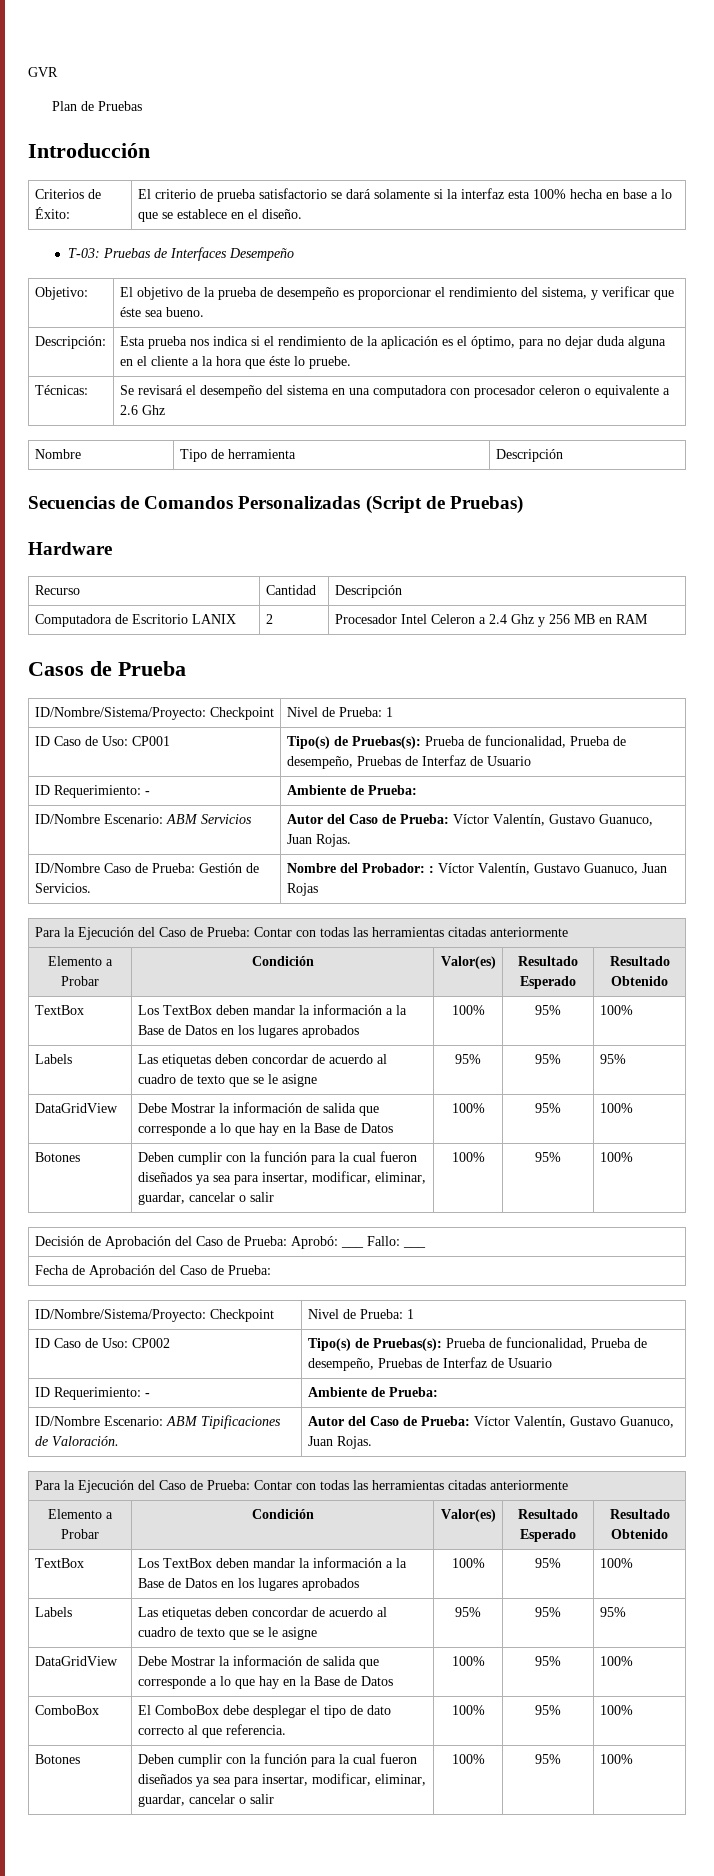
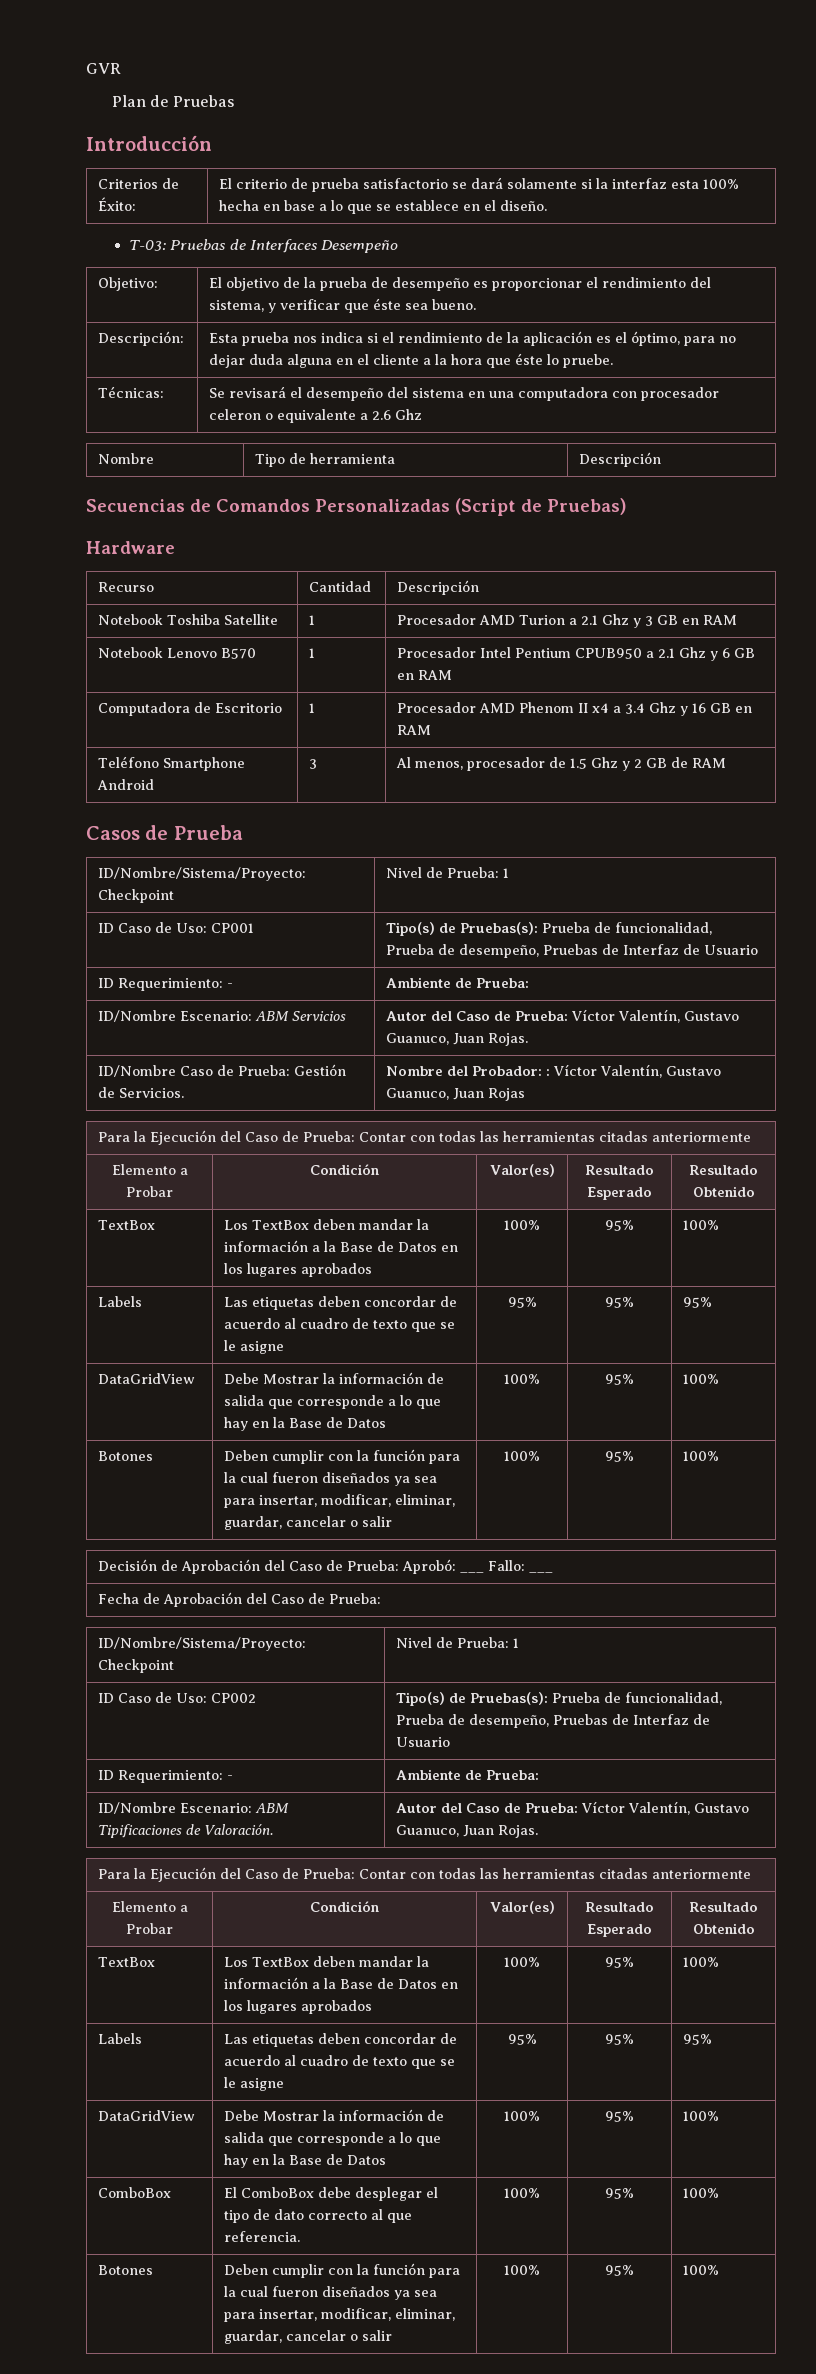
+ Notebook Toshiba Satellite | 1 | Procesador AMD Turion a 2.1 Ghz y 3 GB en RAM
+ Notebook Lenovo B570 | 1 | Procesador Intel Pentium CPUB950 a 2.1 Ghz y 6 GB en RAM
- Computadora de Escritorio LANIX | 2 | Procesador Intel Celeron a 2.4 Ghz y 256 MB en RAM
+ Computadora de Escritorio | 1 | Procesador AMD Phenom II x4 a 3.4 Ghz y 16 GB en RAM
+ Teléfono Smartphone Android | 3 | Al menos, procesador de 1.5 Ghz y 2 GB de RAM

